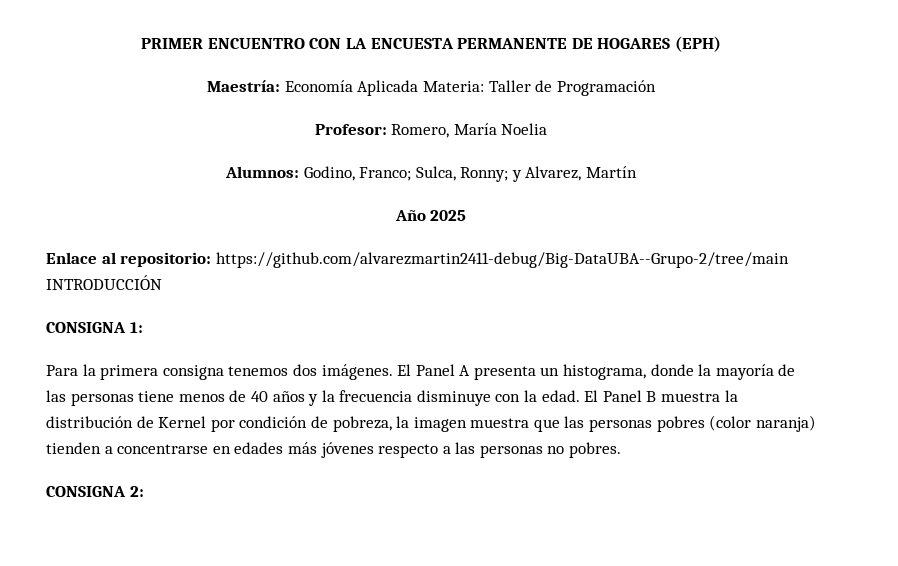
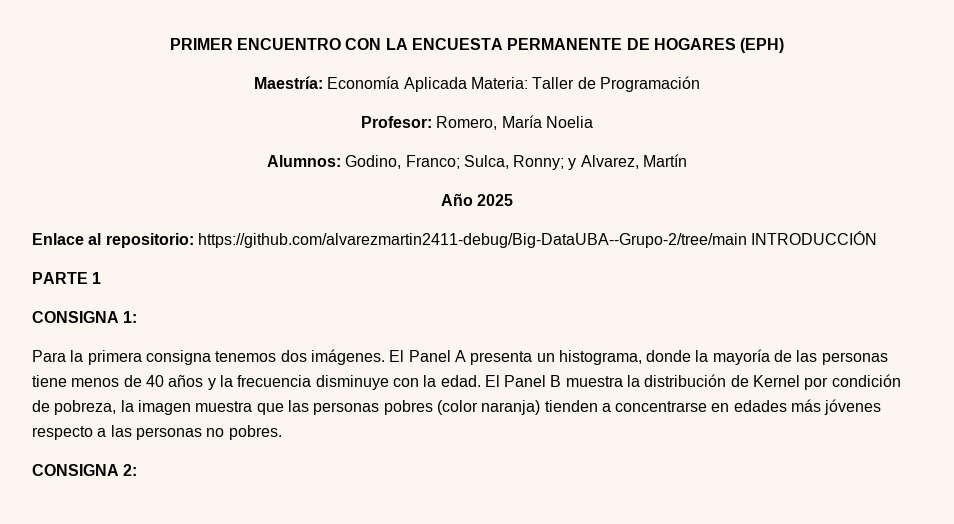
+ PARTE 1

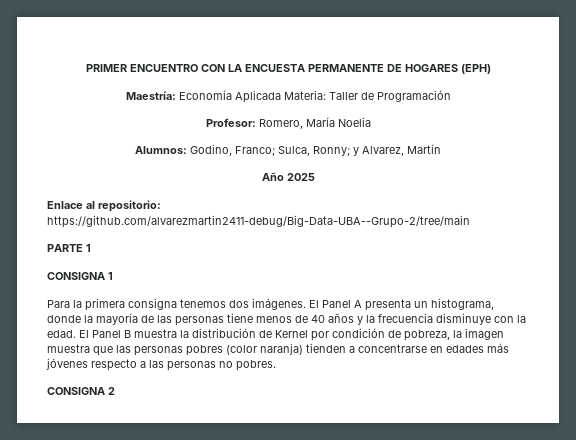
- Enlace al repositorio: https://github.com/alvarezmartin2411-debug/Big-DataUBA--Grupo-2/tree/main INTRODUCCIÓN
+ Enlace al repositorio: https://github.com/alvarezmartin2411-debug/Big-Data-UBA--Grupo-2/tree/main
- CONSIGNA 1:
+ CONSIGNA 1
- CONSIGNA 2:
+ CONSIGNA 2

